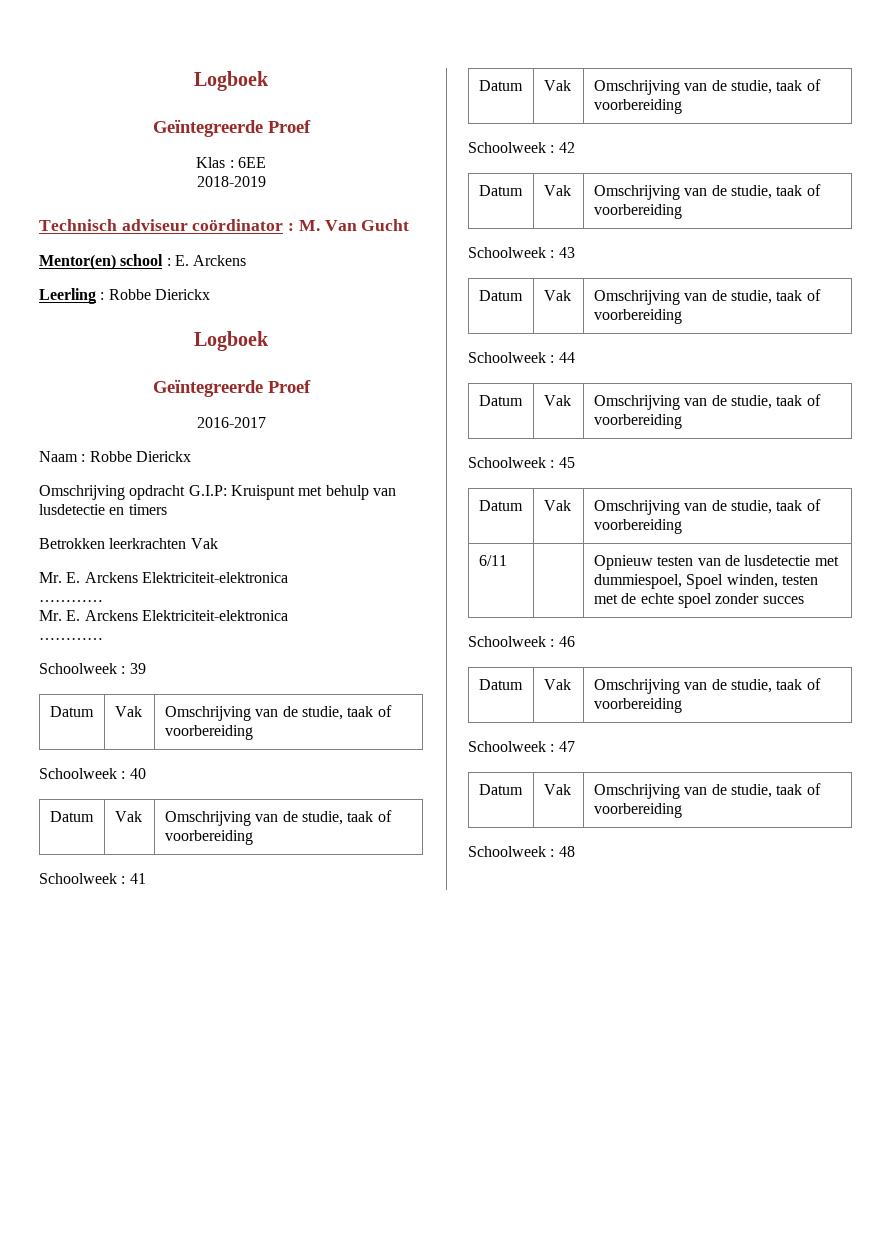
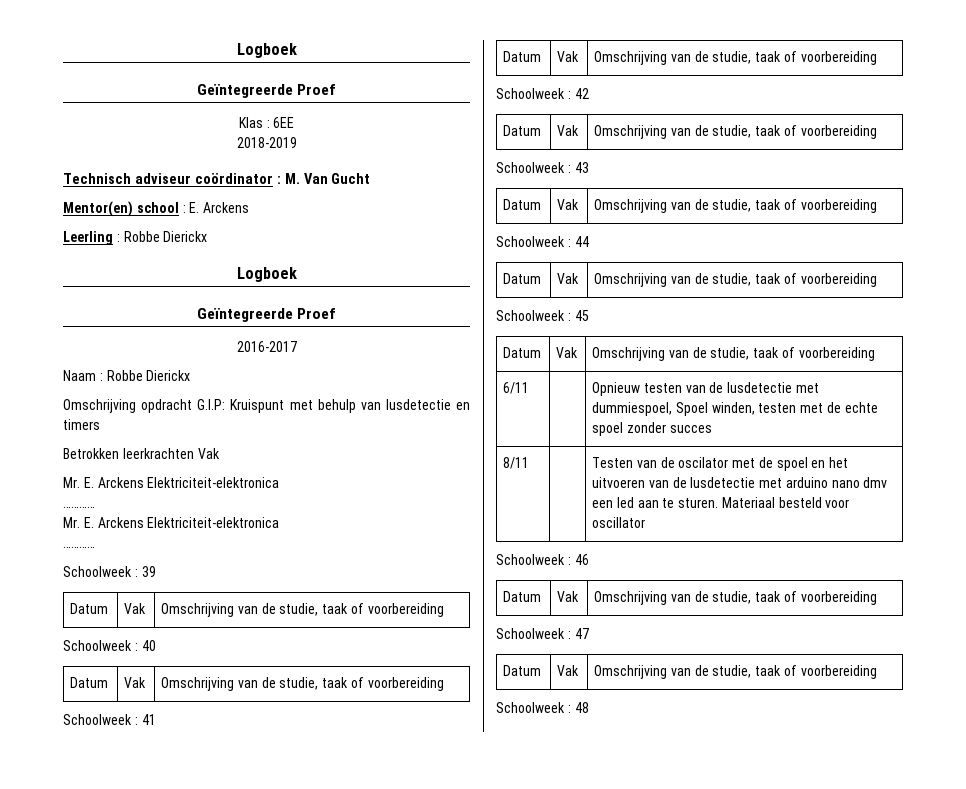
+ 8/11 | | Testen van de oscilator met de spoel en het uitvoeren van de lusdetectie met arduino nano dmv een led aan te sturen. Materiaal besteld voor oscillator

